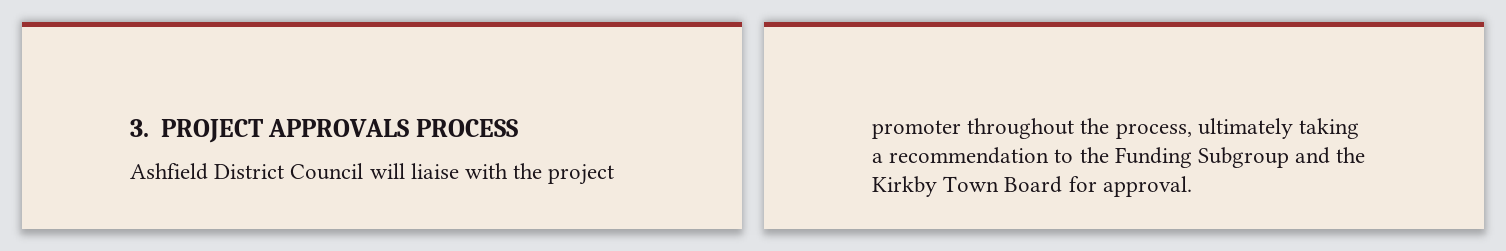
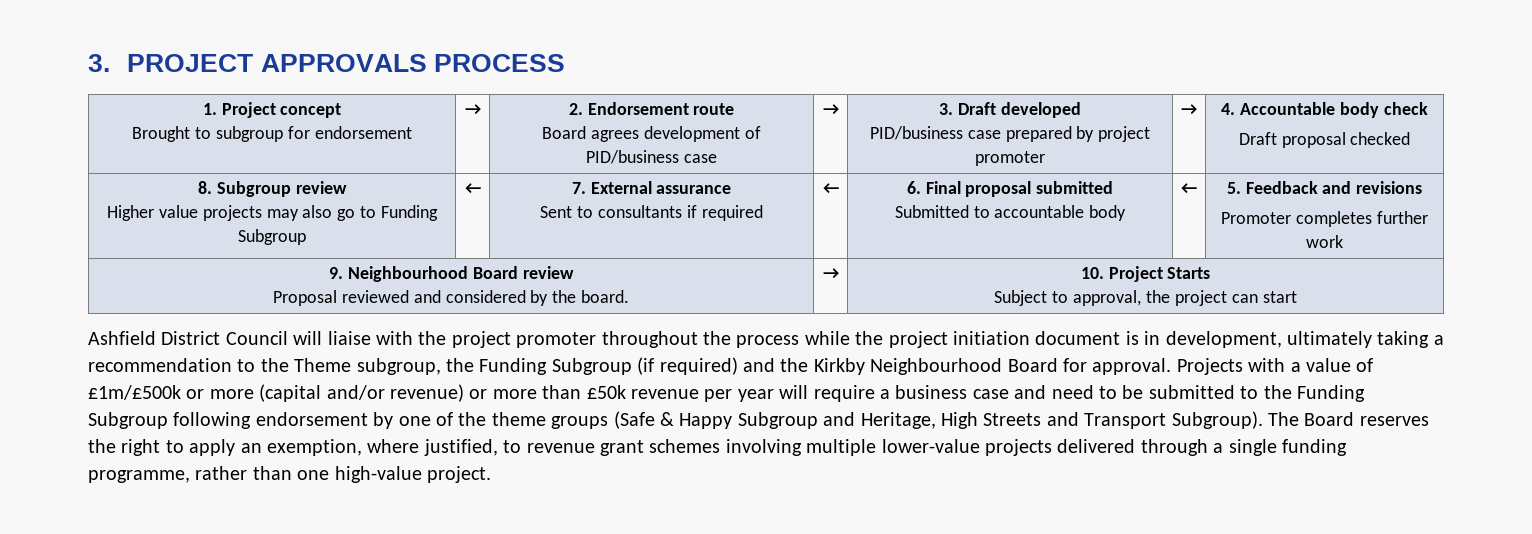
+ 1. Project concept
+ Brought to subgroup for endorsement | → | 2. Endorsement route
+ Board agrees development of PID/business case | → | 3. Draft developed
+ PID/business case prepared by project promoter | → | 4. Accountable body check
+ Draft proposal checked
+ 8. Subgroup review
+ Higher value projects may also go to Funding Subgroup | ← | 7. External assurance
+ Sent to consultants if required | ← | 6. Final proposal submitted
+ Submitted to accountable body | ← | 5. Feedback and revisions
+ Promoter completes further work
+ 9. Neighbourhood Board review
+ Proposal reviewed and considered by the board. | → | 10. Project Starts
+ Subject to approval, the project can start
- Ashfield District Council will liaise with the project promoter throughout the process, ultimately taking a recommendation to the Funding Subgroup and the Kirkby Town Board for approval.
+ Ashfield District Council will liaise with the project promoter throughout the process while the project initiation document is in development, ultimately taking a recommendation to the Theme subgroup, the Funding Subgroup (if required) and the Kirkby Neighbourhood Board for approval.
+ Projects with a value of £1m/£500k or more (capital and/or revenue) or more than £50k revenue per year will require a business case and need to be submitted to the Funding Subgroup following endorsement by one of the theme groups (Safe & Happy Subgroup and Heritage, High Streets and Transport Subgroup). The Board reserves the right to apply an exemption, where justified, to revenue grant schemes involving multiple lower-value projects delivered through a single funding programme, rather than one high-value project.

